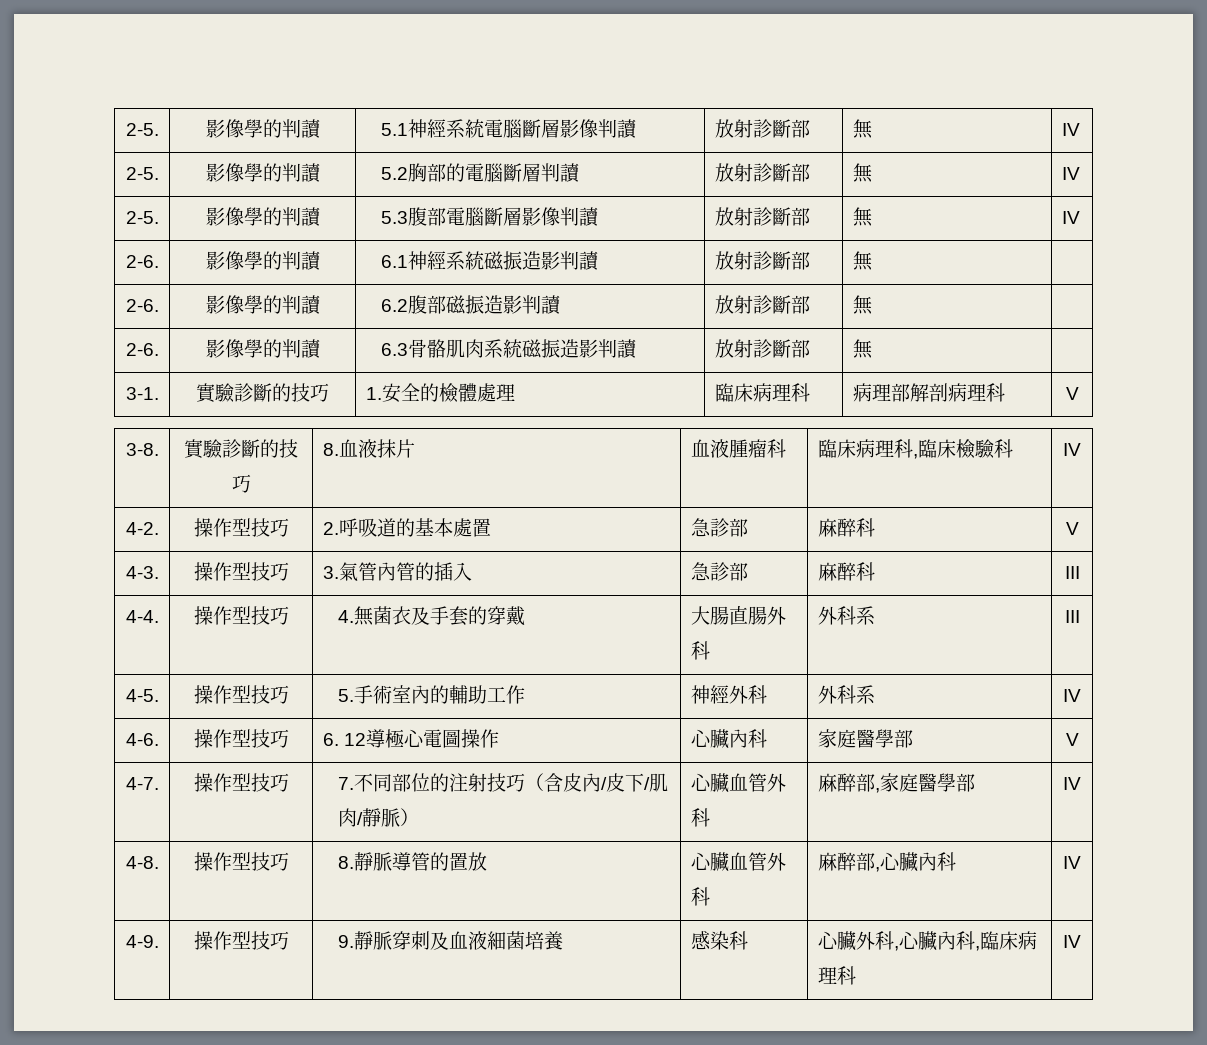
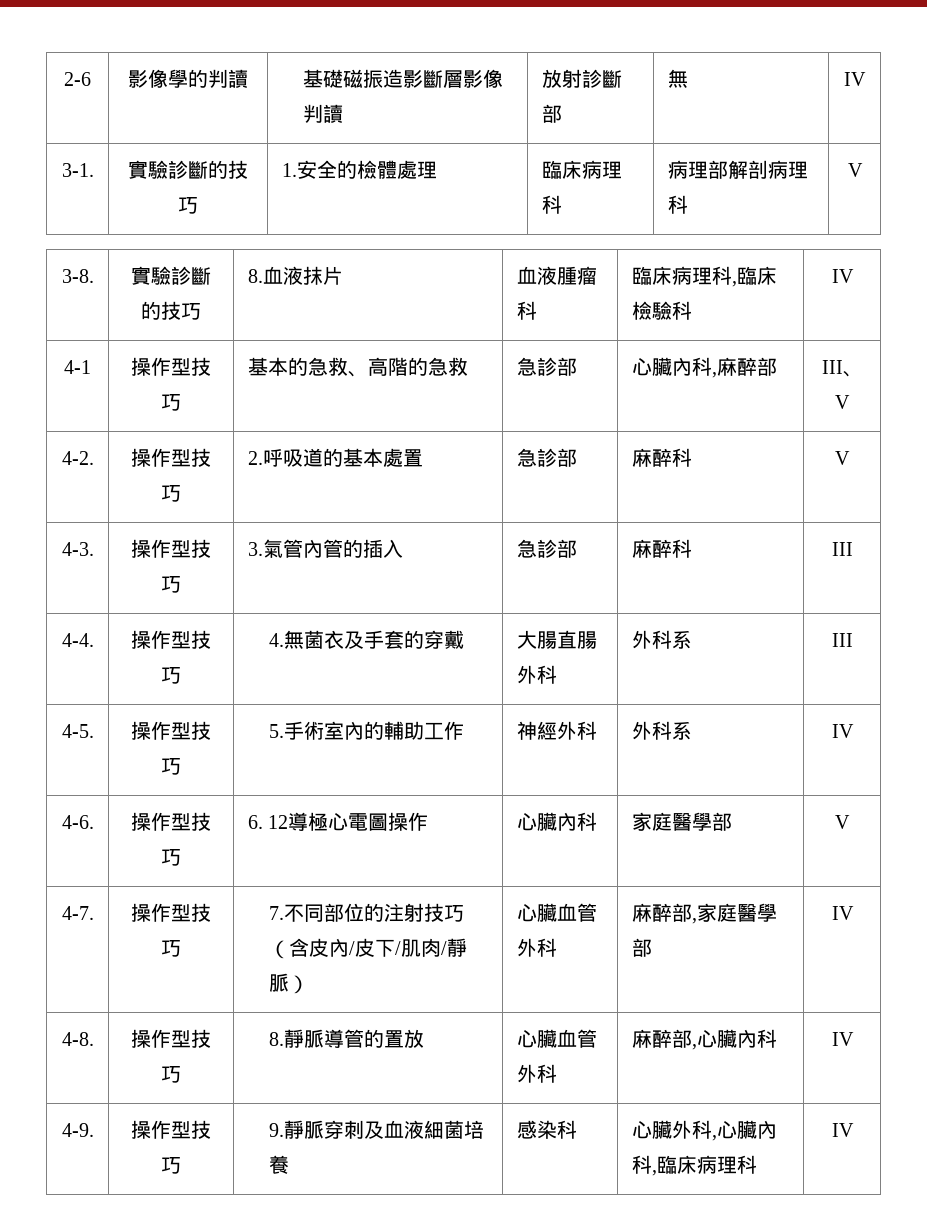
- 2-5. | 影像學的判讀 | 5.1神經系統電腦斷層影像判讀 | 放射診斷部 | 無 | IV
- 2-5. | 影像學的判讀 | 5.2胸部的電腦斷層判讀 | 放射診斷部 | 無 | IV
- 2-5. | 影像學的判讀 | 5.3腹部電腦斷層影像判讀 | 放射診斷部 | 無 | IV
- 2-6. | 影像學的判讀 | 6.1神經系統磁振造影判讀 | 放射診斷部 | 無 |
- 2-6. | 影像學的判讀 | 6.2腹部磁振造影判讀 | 放射診斷部 | 無 |
- 2-6. | 影像學的判讀 | 6.3骨骼肌肉系統磁振造影判讀 | 放射診斷部 | 無 |
+ 2-6 | 影像學的判讀 | 基礎磁振造影斷層影像判讀 | 放射診斷部 | 無 | IV
+ 4-1 | 操作型技巧 | 基本的急救、高階的急救 | 急診部 | 心臟內科,麻醉部 | III、V

